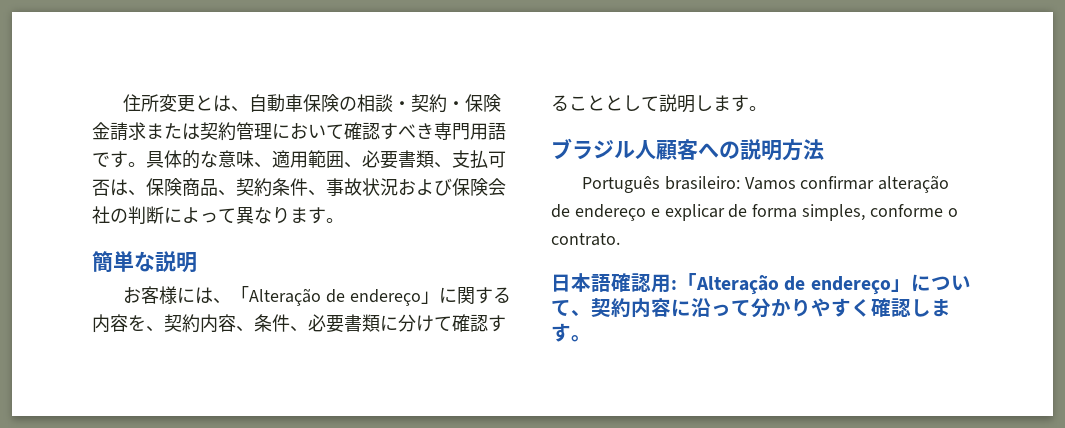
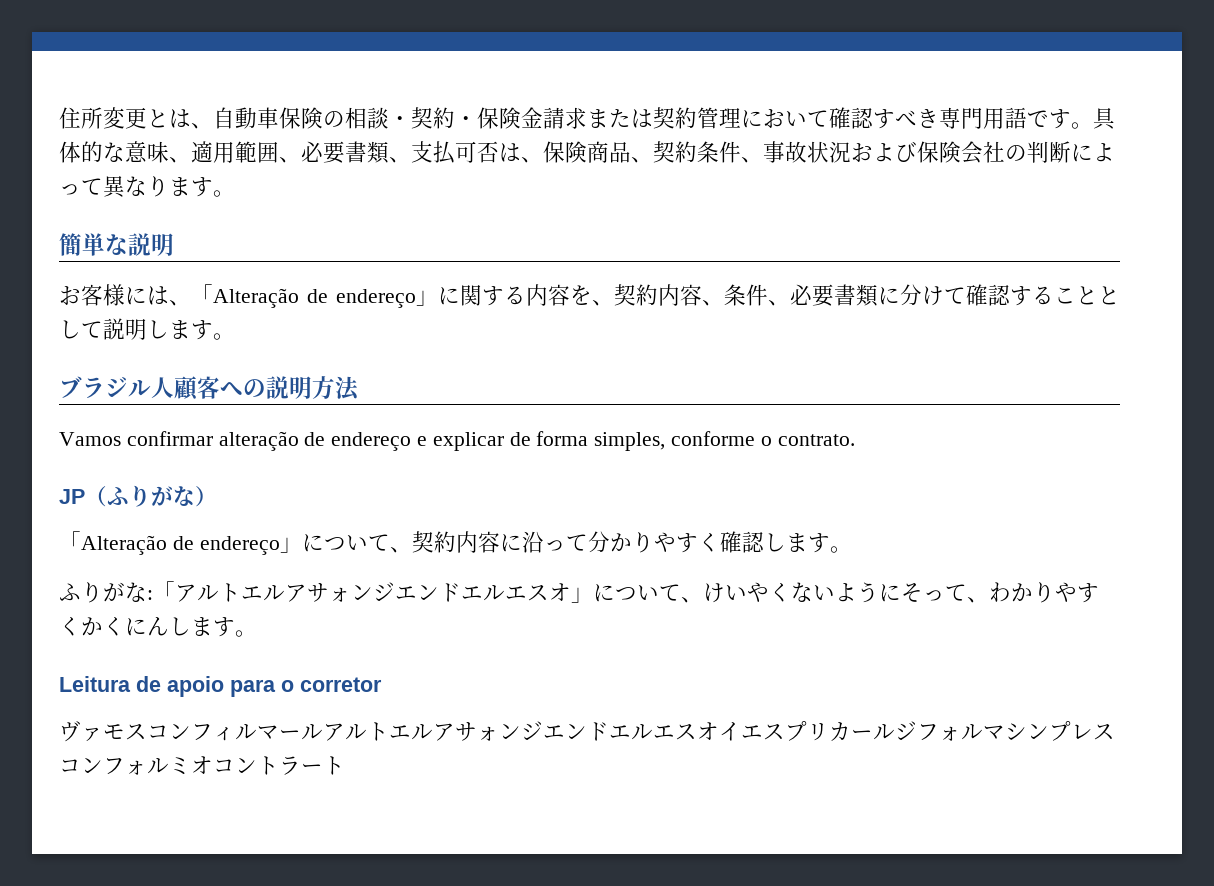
- Português brasileiro: Vamos confirmar alteração de endereço e explicar de forma simples, conforme o contrato.
+ Vamos confirmar alteração de endereço e explicar de forma simples, conforme o contrato.
- 日本語確認用:「Alteração de endereço」について、契約内容に沿って分かりやすく確認します。
+ JP（ふりがな）
+ 「Alteração de endereço」について、契約内容に沿って分かりやすく確認します。
+ ふりがな:「アルトエルアサォンジエンドエルエスオ」について、けいやくないようにそって、わかりやすくかくにんします。
+ Leitura de apoio para o corretor
+ ヴァモスコンフィルマールアルトエルアサォンジエンドエルエスオイエスプリカールジフォルマシンプレスコンフォルミオコントラート

